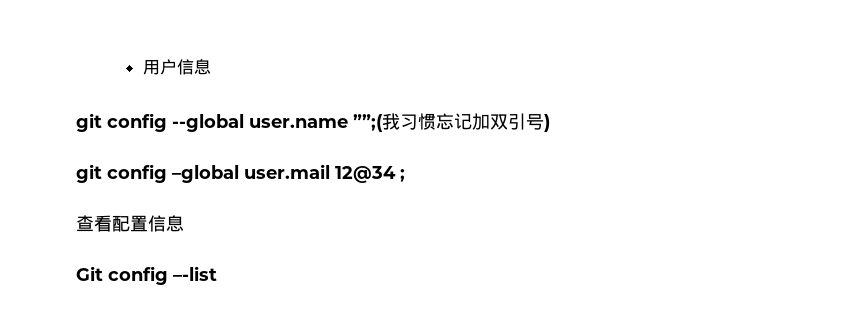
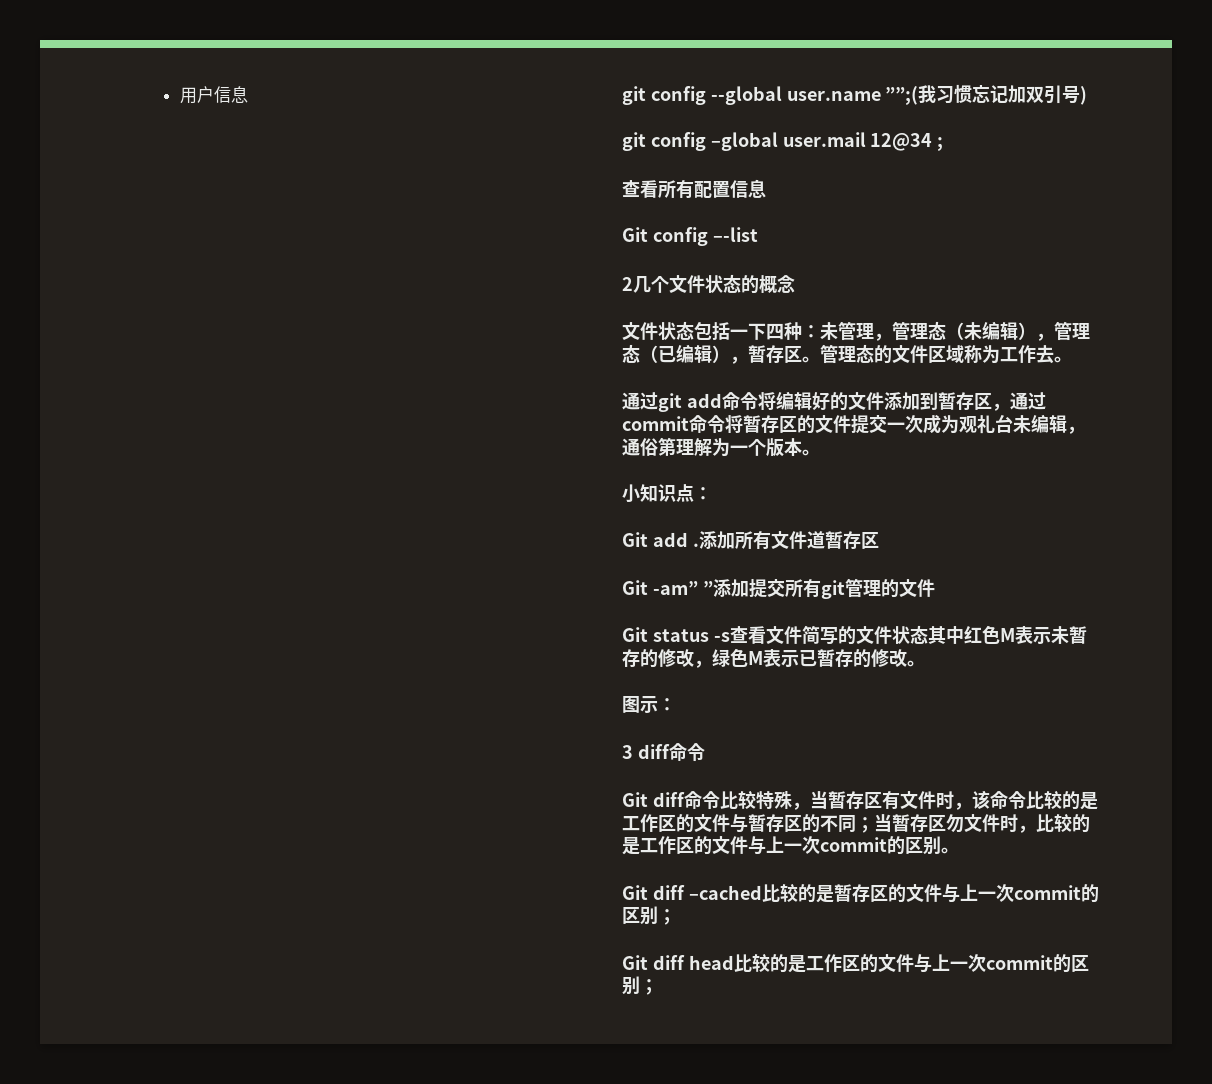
- 查看配置信息
+ 查看所有配置信息
+ 2几个文件状态的概念
+ 文件状态包括一下四种：未管理，管理态（未编辑），管理态（已编辑），暂存区。管理态的文件区域称为工作去。
+ 通过git add命令将编辑好的文件添加到暂存区，通过commit命令将暂存区的文件提交一次成为观礼台未编辑，通俗第理解为一个版本。
+ 小知识点：
+ Git add .添加所有文件道暂存区
+ Git -am” ”添加提交所有git管理的文件
+ Git status -s查看文件简写的文件状态其中红色M表示未暂存的修改，绿色M表示已暂存的修改。
+ 图示：
+ 3 diff命令
+ Git diff命令比较特殊，当暂存区有文件时，该命令比较的是工作区的文件与暂存区的不同；当暂存区勿文件时，比较的是工作区的文件与上一次commit的区别。
+ Git diff –cached比较的是暂存区的文件与上一次commit的区别；
+ Git diff head比较的是工作区的文件与上一次commit的区别；

